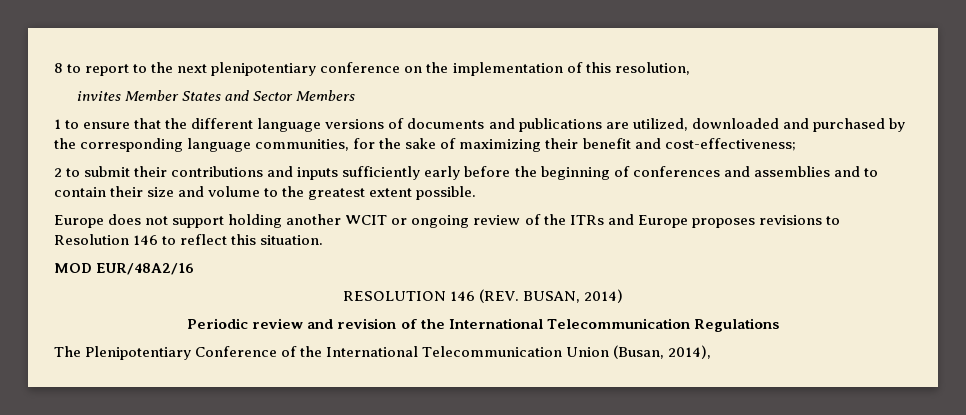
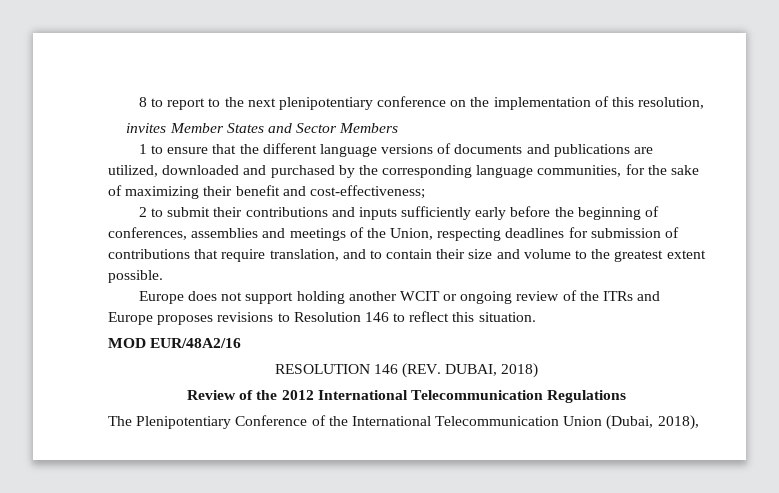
- 2 to submit their contributions and inputs sufficiently early before the beginning of conferences and assemblies and to contain their size and volume to the greatest extent possible.
+ 2 to submit their contributions and inputs sufficiently early before the beginning of conferences, assemblies and meetings of the Union, respecting deadlines for submission of contributions that require translation, and to contain their size and volume to the greatest extent possible.
- RESOLUTION 146 (REV. BUSAN, 2014)
- Periodic review and revision of the International Telecommunication Regulations
+ RESOLUTION 146 (REV. DUBAI, 2018)
+ Review of the 2012 International Telecommunication Regulations
- The Plenipotentiary Conference of the International Telecommunication Union (Busan, 2014),
+ The Plenipotentiary Conference of the International Telecommunication Union (Dubai, 2018),

